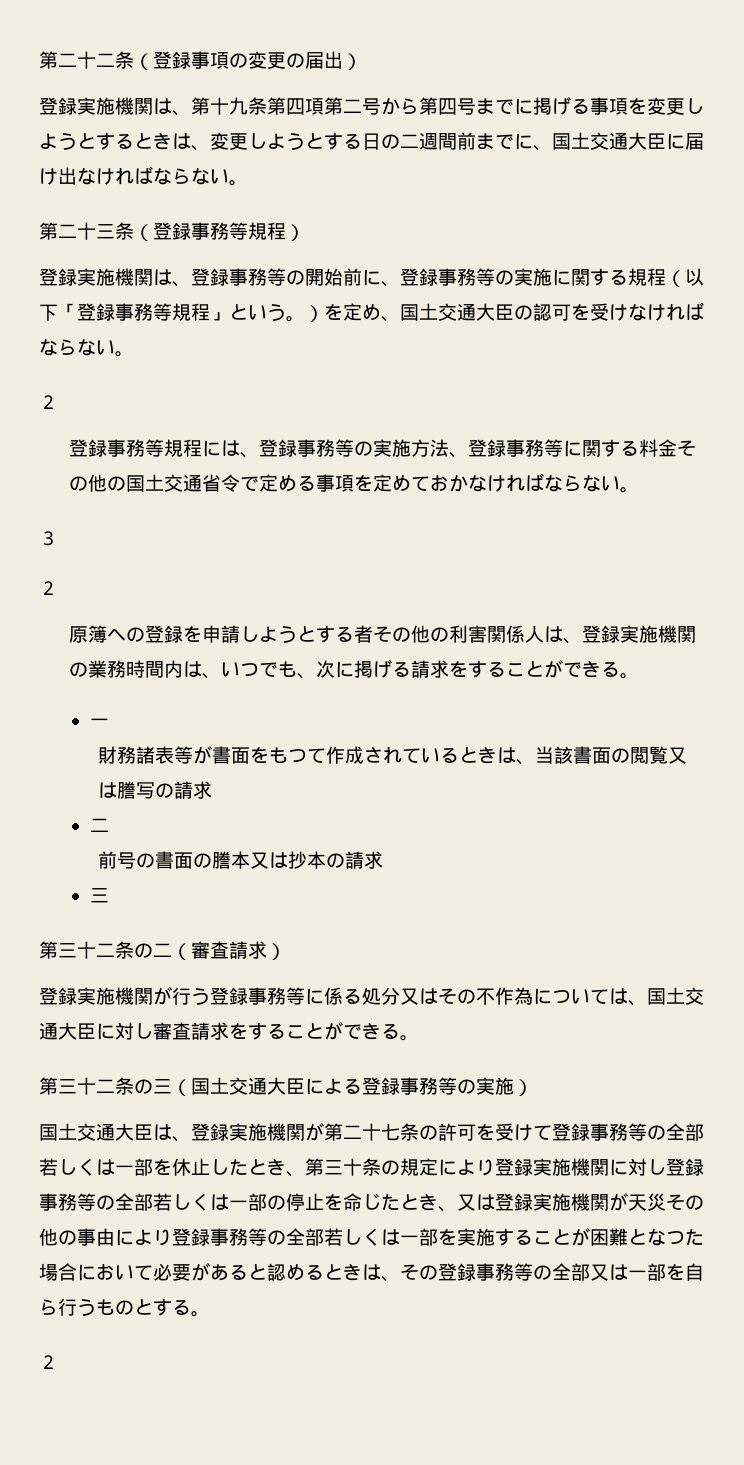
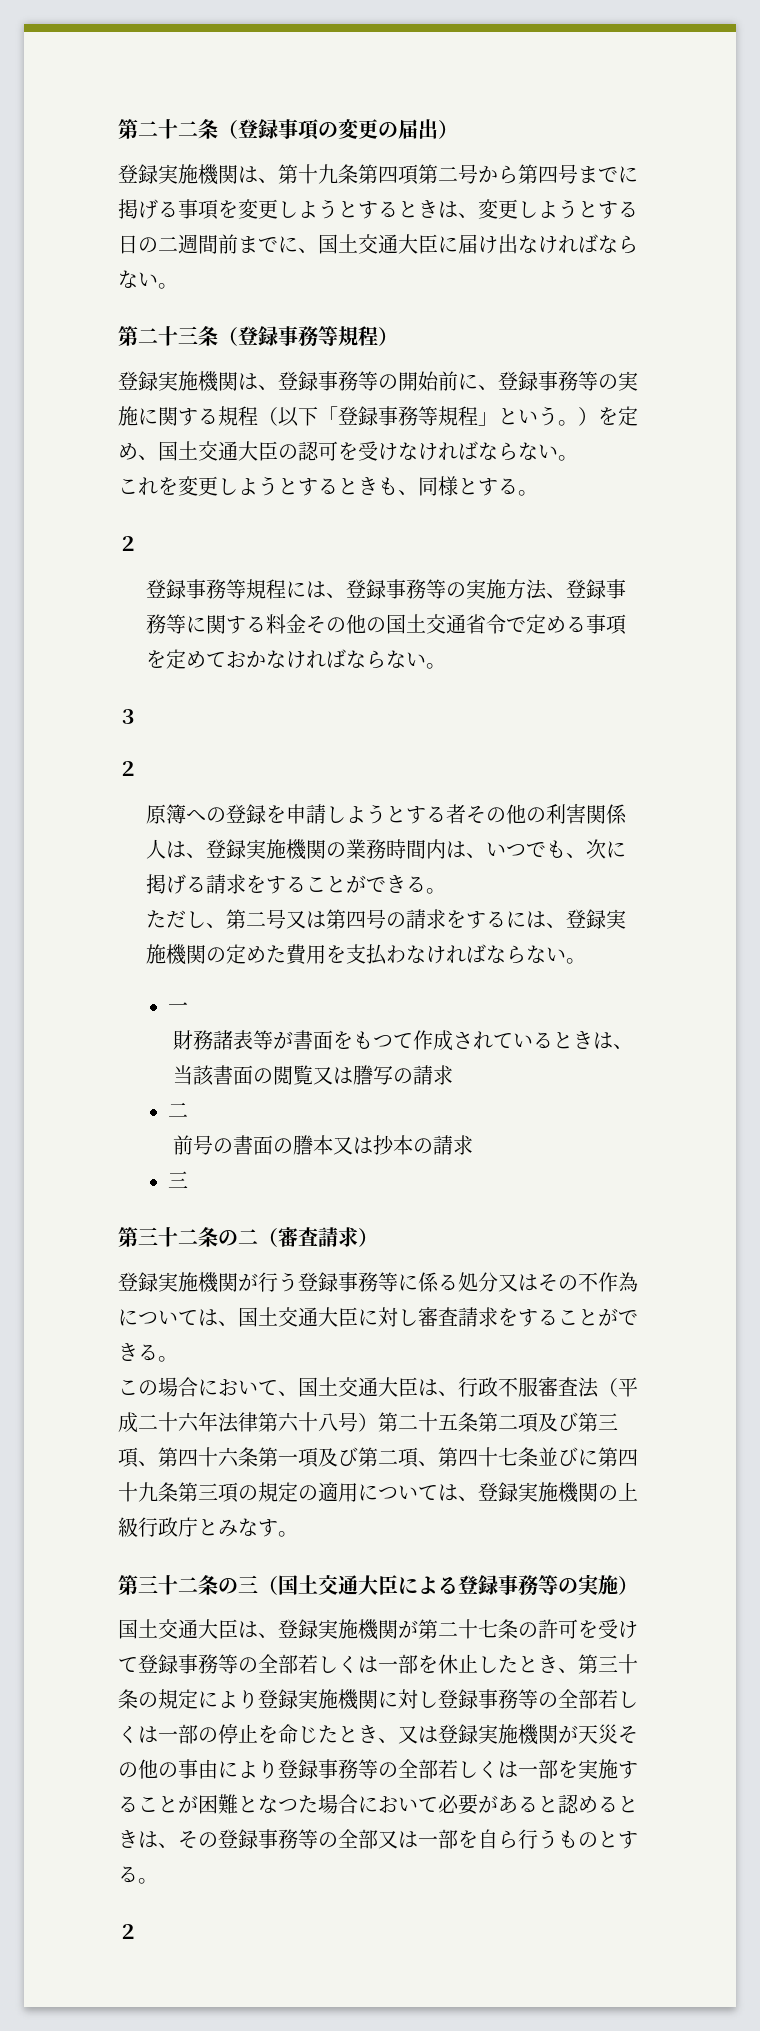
+ これを変更しようとするときも、同様とする。
+ ただし、第二号又は第四号の請求をするには、登録実施機関の定めた費用を支払わなければならない。
+ この場合において、国土交通大臣は、行政不服審査法（平成二十六年法律第六十八号）第二十五条第二項及び第三項、第四十六条第一項及び第二項、第四十七条並びに第四十九条第三項の規定の適用については、登録実施機関の上級行政庁とみなす。

